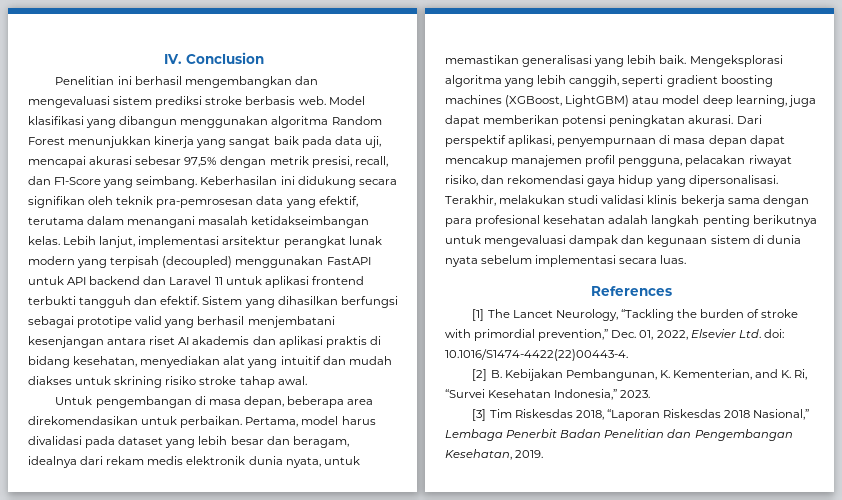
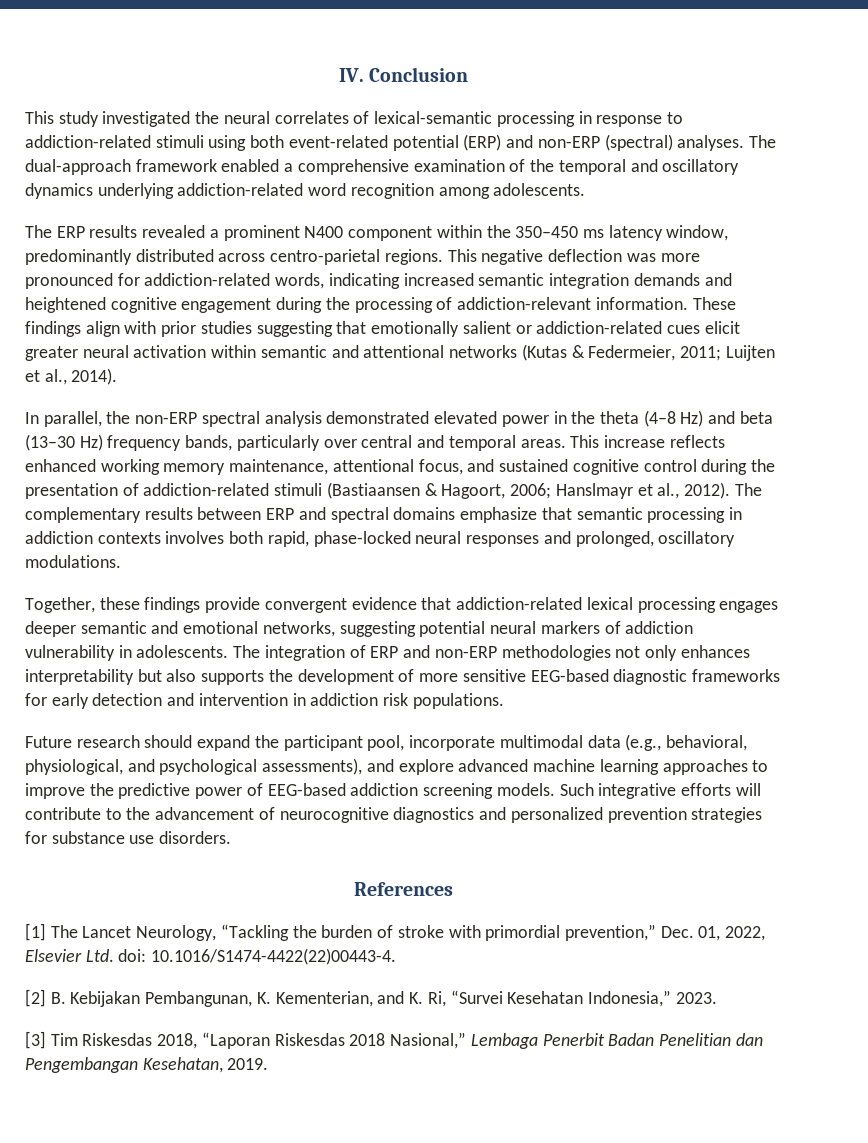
- Penelitian ini berhasil mengembangkan dan mengevaluasi sistem prediksi stroke berbasis web. Model klasifikasi yang dibangun menggunakan algoritma Random Forest menunjukkan kinerja yang sangat baik pada data uji, mencapai akurasi sebesar 97,5% dengan metrik presisi, recall, dan F1-Score yang seimbang. Keberhasilan ini didukung secara signifikan oleh teknik pra-pemrosesan data yang efektif, terutama dalam menangani masalah ketidakseimbangan kelas. Lebih lanjut, implementasi arsitektur perangkat lunak modern yang terpisah (decoupled) menggunakan FastAPI untuk API backend dan Laravel 11 untuk aplikasi frontend terbukti tangguh dan efektif. Sistem yang dihasilkan berfungsi sebagai prototipe valid yang berhasil menjembatani kesenjangan antara riset AI akademis dan aplikasi praktis di bidang kesehatan, menyediakan alat yang intuitif dan mudah diakses untuk skrining risiko stroke tahap awal.
- Untuk pengembangan di masa depan, beberapa area direkomendasikan untuk perbaikan. Pertama, model harus divalidasi pada dataset yang lebih besar dan beragam, idealnya dari rekam medis elektronik dunia nyata, untuk memastikan generalisasi yang lebih baik. Mengeksplorasi algoritma yang lebih canggih, seperti gradient boosting machines (XGBoost, LightGBM) atau model deep learning, juga dapat memberikan potensi peningkatan akurasi. Dari perspektif aplikasi, penyempurnaan di masa depan dapat mencakup manajemen profil pengguna, pelacakan riwayat risiko, dan rekomendasi gaya hidup yang dipersonalisasi. Terakhir, melakukan studi validasi klinis bekerja sama dengan para profesional kesehatan adalah langkah penting berikutnya untuk mengevaluasi dampak dan kegunaan sistem di dunia nyata sebelum implementasi secara luas.
+ This study investigated the neural correlates of lexical-semantic processing in response to addiction-related stimuli using both event-related potential (ERP) and non-ERP (spectral) analyses. The dual-approach framework enabled a comprehensive examination of the temporal and oscillatory dynamics underlying addiction-related word recognition among adolescents.
+ The ERP results revealed a prominent N400 component within the 350–450 ms latency window, predominantly distributed across centro-parietal regions. This negative deflection was more pronounced for addiction-related words, indicating increased semantic integration demands and heightened cognitive engagement during the processing of addiction-relevant information. These findings align with prior studies suggesting that emotionally salient or addiction-related cues elicit greater neural activation within semantic and attentional networks (Kutas & Federmeier, 2011; Luijten et al., 2014).
+ In parallel, the non-ERP spectral analysis demonstrated elevated power in the theta (4–8 Hz) and beta (13–30 Hz) frequency bands, particularly over central and temporal areas. This increase reflects enhanced working memory maintenance, attentional focus, and sustained cognitive control during the presentation of addiction-related stimuli (Bastiaansen & Hagoort, 2006; Hanslmayr et al., 2012). The complementary results between ERP and spectral domains emphasize that semantic processing in addiction contexts involves both rapid, phase-locked neural responses and prolonged, oscillatory modulations.
+ Together, these findings provide convergent evidence that addiction-related lexical processing engages deeper semantic and emotional networks, suggesting potential neural markers of addiction vulnerability in adolescents. The integration of ERP and non-ERP methodologies not only enhances interpretability but also supports the development of more sensitive EEG-based diagnostic frameworks for early detection and intervention in addiction risk populations.
+ Future research should expand the participant pool, incorporate multimodal data (e.g., behavioral, physiological, and psychological assessments), and explore advanced machine learning approaches to improve the predictive power of EEG-based addiction screening models. Such integrative efforts will contribute to the advancement of neurocognitive diagnostics and personalized prevention strategies for substance use disorders.

